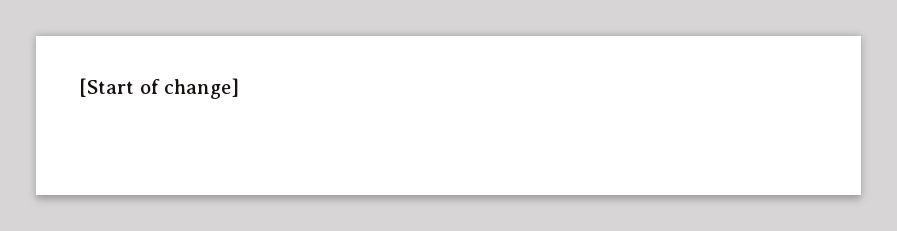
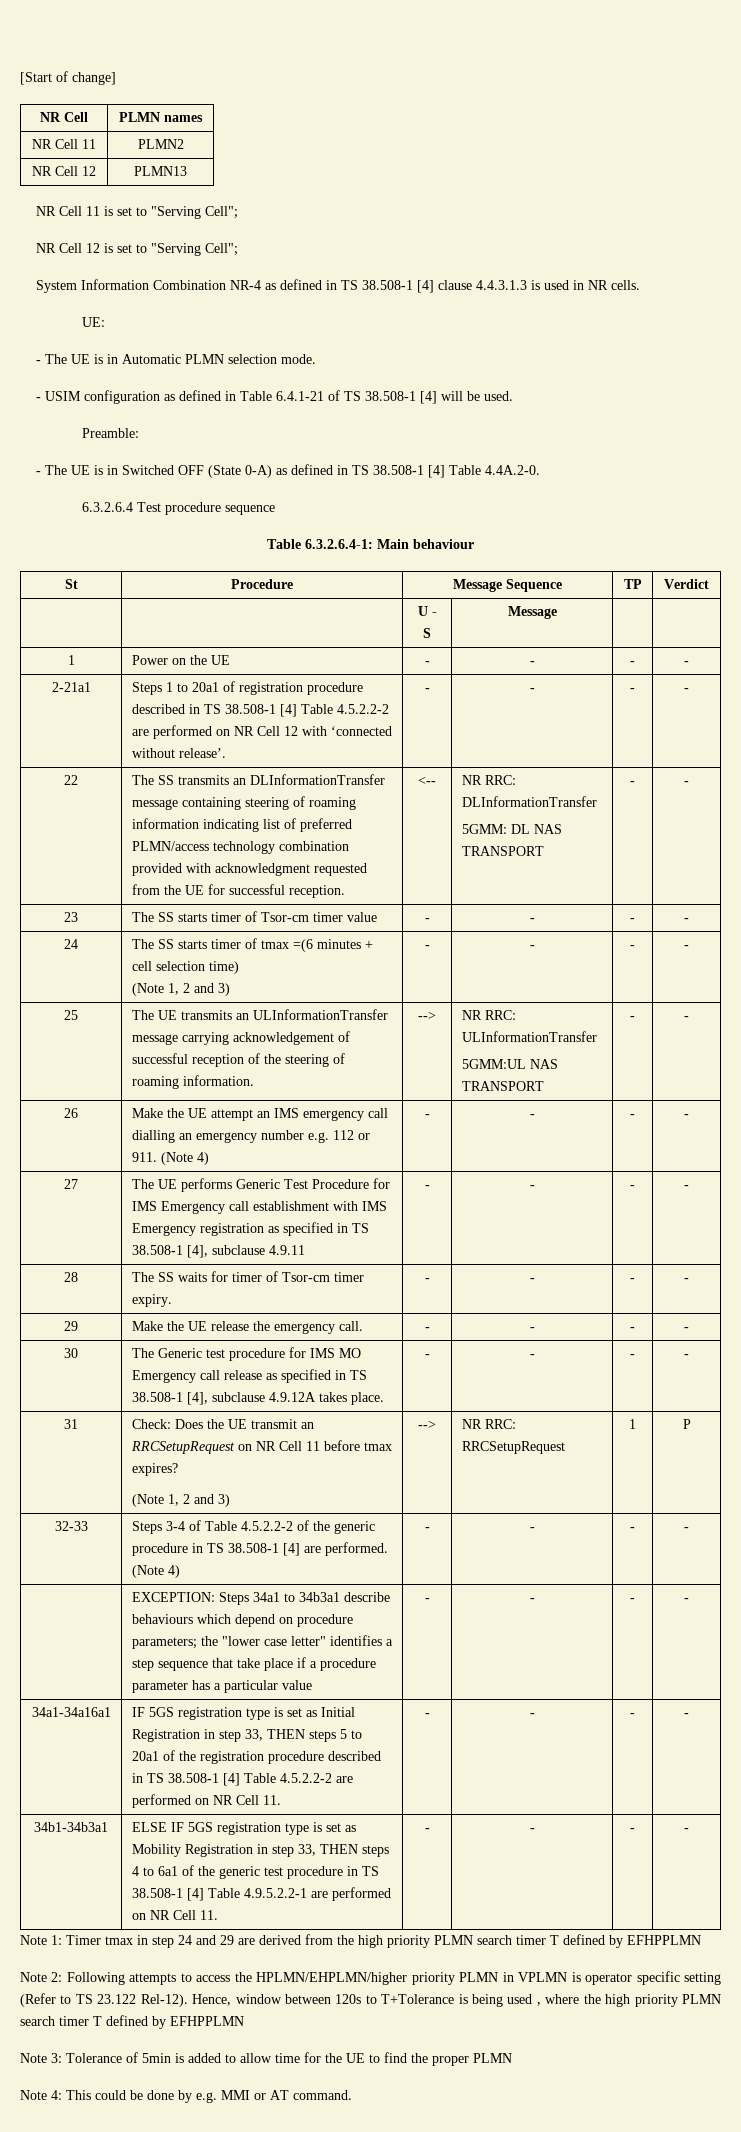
+ NR Cell | PLMN names
+ NR Cell 11 | PLMN2
+ NR Cell 12 | PLMN13
+ NR Cell 11 is set to "Serving Cell";
+ NR Cell 12 is set to "Serving Cell";
+ System Information Combination NR-4 as defined in TS 38.508-1 [4] clause 4.4.3.1.3 is used in NR cells.
+ UE:
+ - The UE is in Automatic PLMN selection mode.
+ - USIM configuration as defined in Table 6.4.1-21 of TS 38.508-1 [4] will be used.
+ Preamble:
+ - The UE is in Switched OFF (State 0-A) as defined in TS 38.508-1 [4] Table 4.4A.2-0.
+ 6.3.2.6.4 Test procedure sequence
+ Table 6.3.2.6.4-1: Main behaviour
+ St | Procedure | Message Sequence | TP | Verdict
+ | | U - S | Message | |
+ 1 | Power on the UE | - | - | - | -
+ 2-21a1 | Steps 1 to 20a1 of registration procedure described in TS 38.508-1 [4] Table 4.5.2.2-2 are performed on NR Cell 12 with ‘connected without release’. | - | - | - | -
+ 22 | The SS transmits an DLInformationTransfer message containing steering of roaming information indicating list of preferred PLMN/access technology combination provided with acknowledgment requested from the UE for successful reception. | <-- | NR RRC: DLInformationTransfer
+ 5GMM: DL NAS TRANSPORT | - | -
+ 23 | The SS starts timer of Tsor-cm timer value | - | - | - | -
+ 24 | The SS starts timer of tmax =(6 minutes + cell selection time)
+ (Note 1, 2 and 3) | - | - | - | -
+ 25 | The UE transmits an ULInformationTransfer message carrying acknowledgement of successful reception of the steering of roaming information. | --> | NR RRC: ULInformationTransfer
+ 5GMM:UL NAS TRANSPORT | - | -
+ 26 | Make the UE attempt an IMS emergency call dialling an emergency number e.g. 112 or 911. (Note 4) | - | - | - | -
+ 27 | The UE performs Generic Test Procedure for IMS Emergency call establishment with IMS Emergency registration as specified in TS 38.508-1 [4], subclause 4.9.11 | - | - | - | -
+ 28 | The SS waits for timer of Tsor-cm timer expiry. | - | - | - | -
+ 29 | Make the UE release the emergency call. | - | - | - | -
+ 30 | The Generic test procedure for IMS MO Emergency call release as specified in TS 38.508-1 [4], subclause 4.9.12A takes place. | - | - | - | -
+ 31 | Check: Does the UE transmit an RRCSetupRequest on NR Cell 11 before tmax expires?
+ (Note 1, 2 and 3) | --> | NR RRC: RRCSetupRequest | 1 | P
+ 32-33 | Steps 3-4 of Table 4.5.2.2-2 of the generic procedure in TS 38.508-1 [4] are performed. (Note 4) | - | - | - | -
+ | EXCEPTION: Steps 34a1 to 34b3a1 describe behaviours which depend on procedure parameters; the "lower case letter" identifies a step sequence that take place if a procedure parameter has a particular value | - | - | - | -
+ 34a1-34a16a1 | IF 5GS registration type is set as Initial Registration in step 33, THEN steps 5 to 20a1 of the registration procedure described in TS 38.508-1 [4] Table 4.5.2.2-2 are performed on NR Cell 11. | - | - | - | -
+ 34b1-34b3a1 | ELSE IF 5GS registration type is set as Mobility Registration in step 33, THEN steps 4 to 6a1 of the generic test procedure in TS 38.508-1 [4] Table 4.9.5.2.2-1 are performed on NR Cell 11. | - | - | - | -
+ Note 1: Timer tmax in step 24 and 29 are derived from the high priority PLMN search timer T defined by EFHPPLMN
+ Note 2: Following attempts to access the HPLMN/EHPLMN/higher priority PLMN in VPLMN is operator specific setting (Refer to TS 23.122 Rel-12). Hence, window between 120s to T+Tolerance is being used , where the high priority PLMN search timer T defined by EFHPPLMN
+ Note 3: Tolerance of 5min is added to allow time for the UE to find the proper PLMN
+ Note 4: This could be done by e.g. MMI or AT command.

